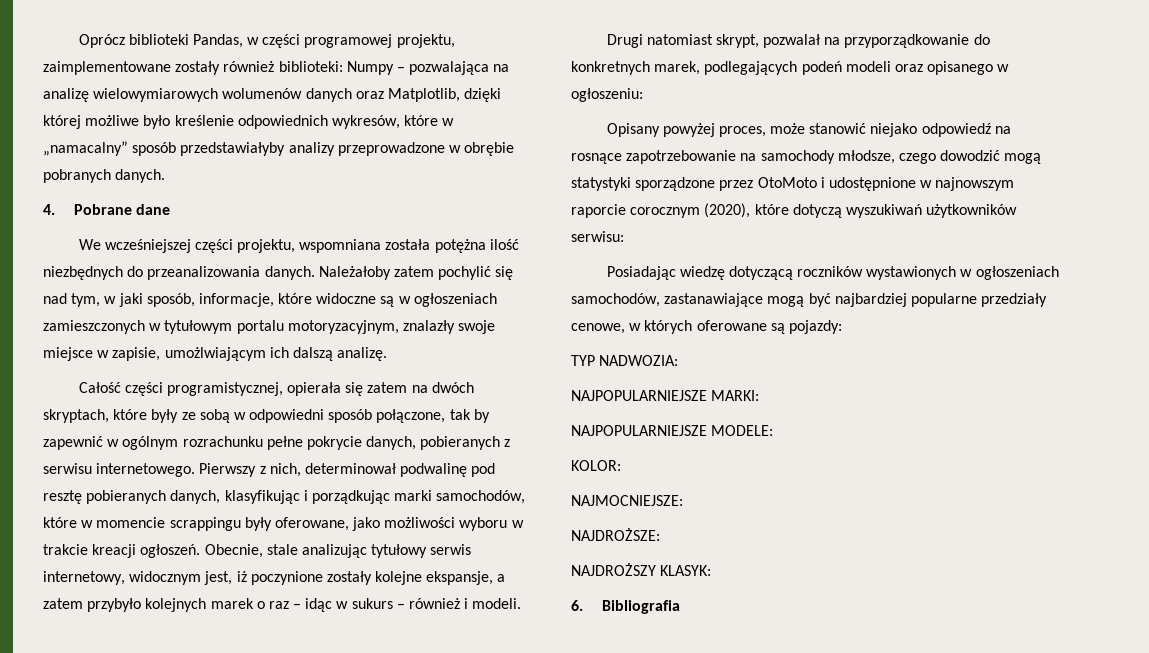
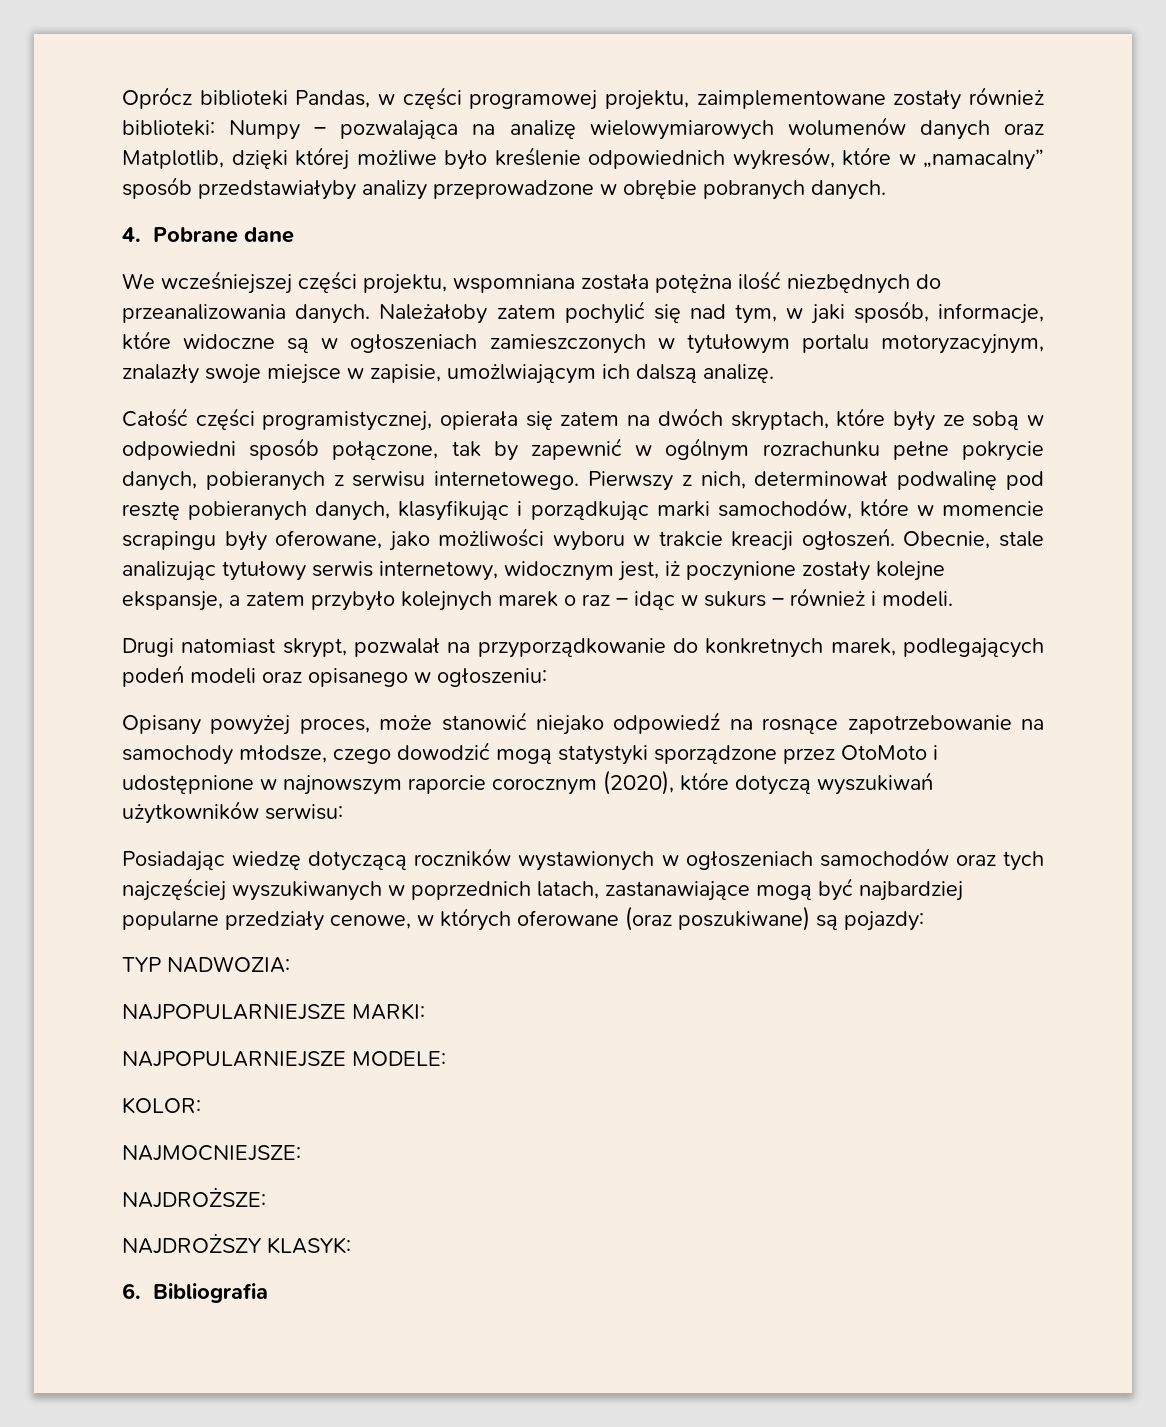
- Pierwszy z nich, determinował podwalinę pod resztę pobieranych danych, klasyfikując i porządkując marki samochodów, które w momencie scrappingu były oferowane, jako możliwości wyboru w trakcie kreacji ogłoszeń.
+ Pierwszy z nich, determinował podwalinę pod resztę pobieranych danych, klasyfikując i porządkując marki samochodów, które w momencie scrapingu były oferowane, jako możliwości wyboru w trakcie kreacji ogłoszeń.
- Posiadając wiedzę dotyczącą roczników wystawionych w ogłoszeniach samochodów, zastanawiające mogą być najbardziej popularne przedziały cenowe, w których oferowane są pojazdy:
+ Posiadając wiedzę dotyczącą roczników wystawionych w ogłoszeniach samochodów oraz tych najczęściej wyszukiwanych w poprzednich latach, zastanawiające mogą być najbardziej popularne przedziały cenowe, w których oferowane (oraz poszukiwane) są pojazdy:

